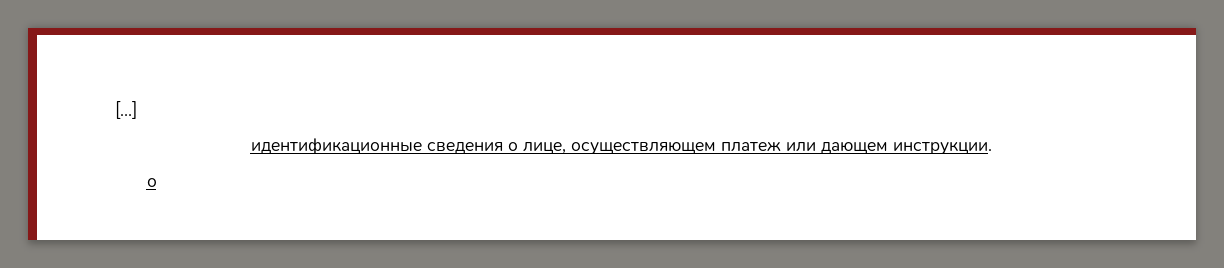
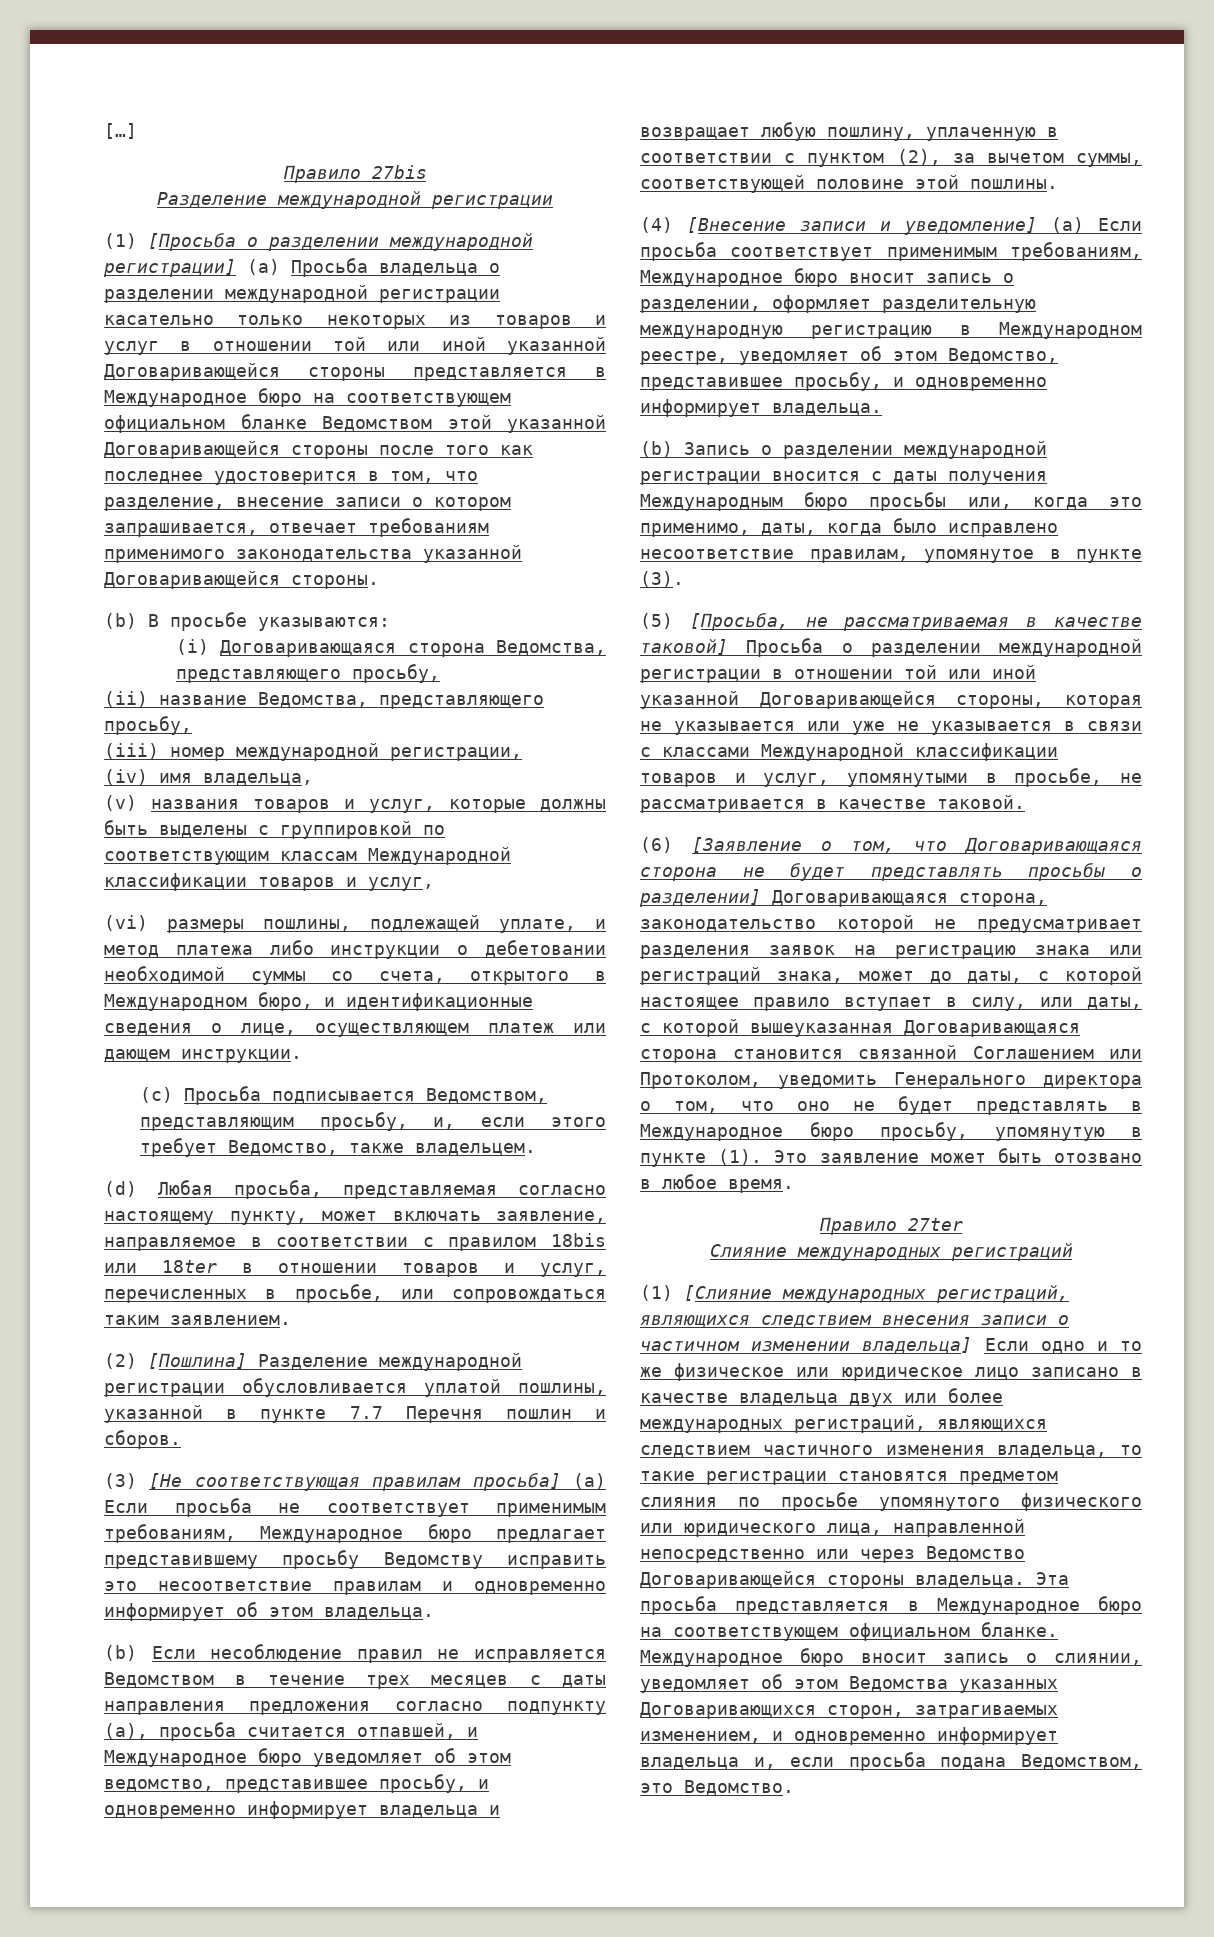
- идентификационные сведения о лице, осуществляющем платеж или дающем инструкции.
- о
+ Правило 27bis
+ Разделение международной регистрации
+ (1) [Просьба о разделении международной регистрации] (a) Просьба владельца о разделении международной регистрации касательно только некоторых из товаров и услуг в отношении той или иной указанной Договаривающейся стороны представляется в Международное бюро на соответствующем официальном бланке Ведомством этой указанной Договаривающейся стороны после того как последнее удостоверится в том, что разделение, внесение записи о котором запрашивается, отвечает требованиям применимого законодательства указанной Договаривающейся стороны.
+ (b) В просьбе указываются:
+ (i) Договаривающаяся сторона Ведомства, представляющего просьбу,
+ (ii) название Ведомства, представляющего просьбу,
+ (iii) номер международной регистрации,
+ (iv) имя владельца,
+ (v) названия товаров и услуг, которые должны быть выделены с группировкой по соответствующим классам Международной классификации товаров и услуг,
+ (vi) размеры пошлины, подлежащей уплате, и метод платежа либо инструкции о дебетовании необходимой суммы со счета, открытого в Международном бюро, и идентификационные сведения о лице, осуществляющем платеж или дающем инструкции.
+ (c) Просьба подписывается Ведомством, представляющим просьбу, и, если этого требует Ведомство, также владельцем.
+ (d) Любая просьба, представляемая согласно настоящему пункту, может включать заявление, направляемое в соответствии с правилом 18bis или 18ter в отношении товаров и услуг, перечисленных в просьбе, или сопровождаться таким заявлением.
+ (2) [Пошлина] Разделение международной регистрации обусловливается уплатой пошлины, указанной в пункте 7.7 Перечня пошлин и сборов.
+ (3) [Не соответствующая правилам просьба] (a) Если просьба не соответствует применимым требованиям, Международное бюро предлагает представившему просьбу Ведомству исправить это несоответствие правилам и одновременно информирует об этом владельца.
+ (b) Если несоблюдение правил не исправляется Ведомством в течение трех месяцев с даты направления предложения согласно подпункту (a), просьба считается отпавшей, и Международное бюро уведомляет об этом ведомство, представившее просьбу, и одновременно информирует владельца и возвращает любую пошлину, уплаченную в соответствии с пунктом (2), за вычетом суммы, соответствующей половине этой пошлины.
+ (4) [Внесение записи и уведомление] (a) Если просьба соответствует применимым требованиям, Международное бюро вносит запись о разделении, оформляет разделительную международную регистрацию в Международном реестре, уведомляет об этом Ведомство, представившее просьбу, и одновременно информирует владельца.
+ (b) Запись о разделении международной регистрации вносится с даты получения Международным бюро просьбы или, когда это применимо, даты, когда было исправлено несоответствие правилам, упомянутое в пункте (3).
+ (5) [Просьба, не рассматриваемая в качестве таковой] Просьба о разделении международной регистрации в отношении той или иной указанной Договаривающейся стороны, которая не указывается или уже не указывается в связи с классами Международной классификации товаров и услуг, упомянутыми в просьбе, не рассматривается в качестве таковой.
+ (6) [Заявление о том, что Договаривающаяся сторона не будет представлять просьбы о разделении] Договаривающаяся сторона, законодательство которой не предусматривает разделения заявок на регистрацию знака или регистраций знака, может до даты, c которой настоящее правило вступает в силу, или даты, с которой вышеуказанная Договаривающаяся сторона становится связанной Соглашением или Протоколом, уведомить Генерального директора о том, что оно не будет представлять в Международное бюро просьбу, упомянутую в пункте (1). Это заявление может быть отозвано в любое время.
+ Правило 27ter
+ Слияние международных регистраций
+ (1) [Слияние международных регистраций, являющихся следствием внесения записи о частичном изменении владельца] Если одно и то же физическое или юридическое лицо записано в качестве владельца двух или более международных регистраций, являющихся следствием частичного изменения владельца, то такие регистрации становятся предметом слияния по просьбе упомянутого физического или юридического лица, направленной непосредственно или через Ведомство Договаривающейся стороны владельца. Эта просьба представляется в Международное бюро на соответствующем официальном бланке. Международное бюро вносит запись о слиянии, уведомляет об этом Ведомства указанных Договаривающихся сторон, затрагиваемых изменением, и одновременно информирует владельца и, если просьба подана Ведомством, это Ведомство.

